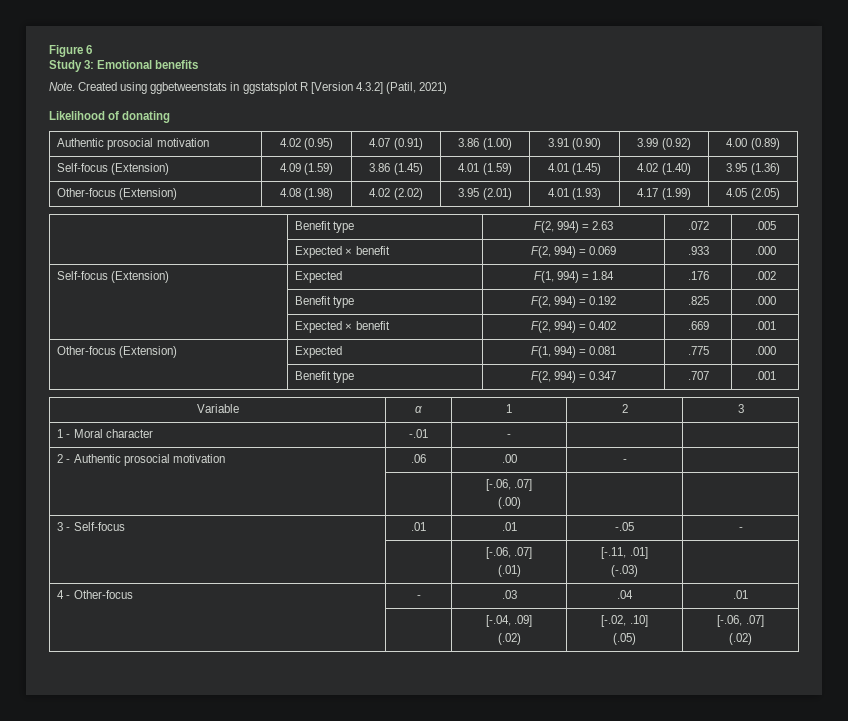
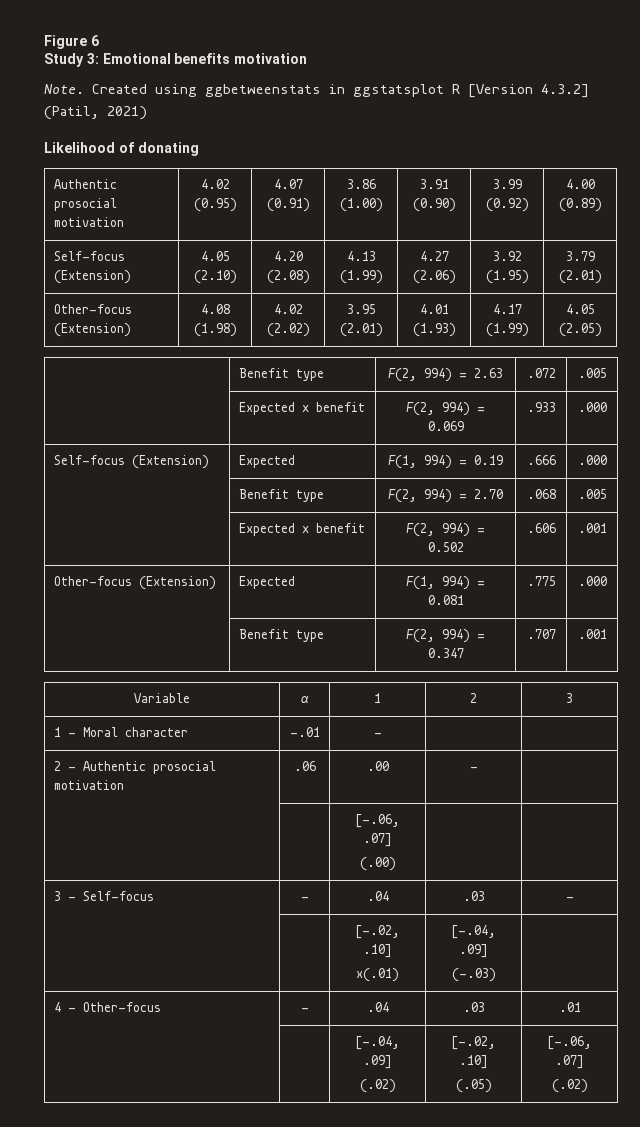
- Study 3: Emotional benefits
+ Study 3: Emotional benefits motivation
- Self-focus (Extension) | 4.09 (1.59) | 3.86 (1.45) | 4.01 (1.59) | 4.01 (1.45) | 4.02 (1.40) | 3.95 (1.36)
+ Self-focus (Extension) | 4.05 (2.10) | 4.20 (2.08) | 4.13 (1.99) | 4.27 (2.06) | 3.92 (1.95) | 3.79 (2.01)
- Self-focus (Extension) | Expected | F(1, 994) = 1.84 | .176 | .002
- | Benefit type | F(2, 994) = 0.192 | .825 | .000
- | Expected × benefit | F(2, 994) = 0.402 | .669 | .001
+ Self-focus (Extension) | Expected | F(1, 994) = 0.19 | .666 | .000
+ | Benefit type | F(2, 994) = 2.70 | .068 | .005
+ | Expected × benefit | F(2, 994) = 0.502 | .606 | .001
- 3 - Self-focus | .01 | .01 | -.05 | -
- | | [-.06, .07]
- (.01) | [-.11, .01]
+ 3 - Self-focus | - | .04 | .03 | -
+ | | [-.02, .10]
+ x(.01) | [-.04, .09]
- 4 - Other-focus | - | .03 | .04 | .01
+ 4 - Other-focus | - | .04 | .03 | .01

